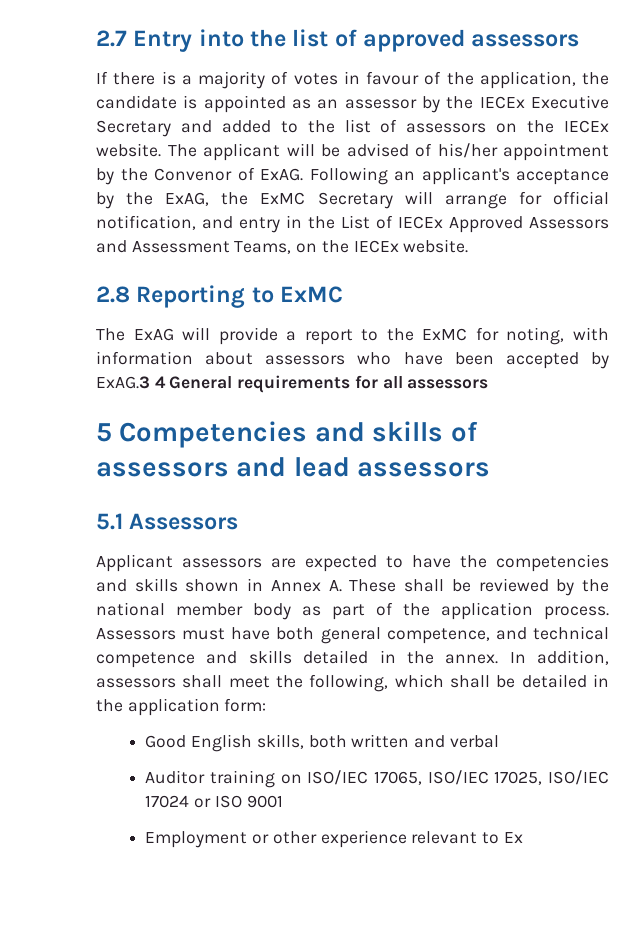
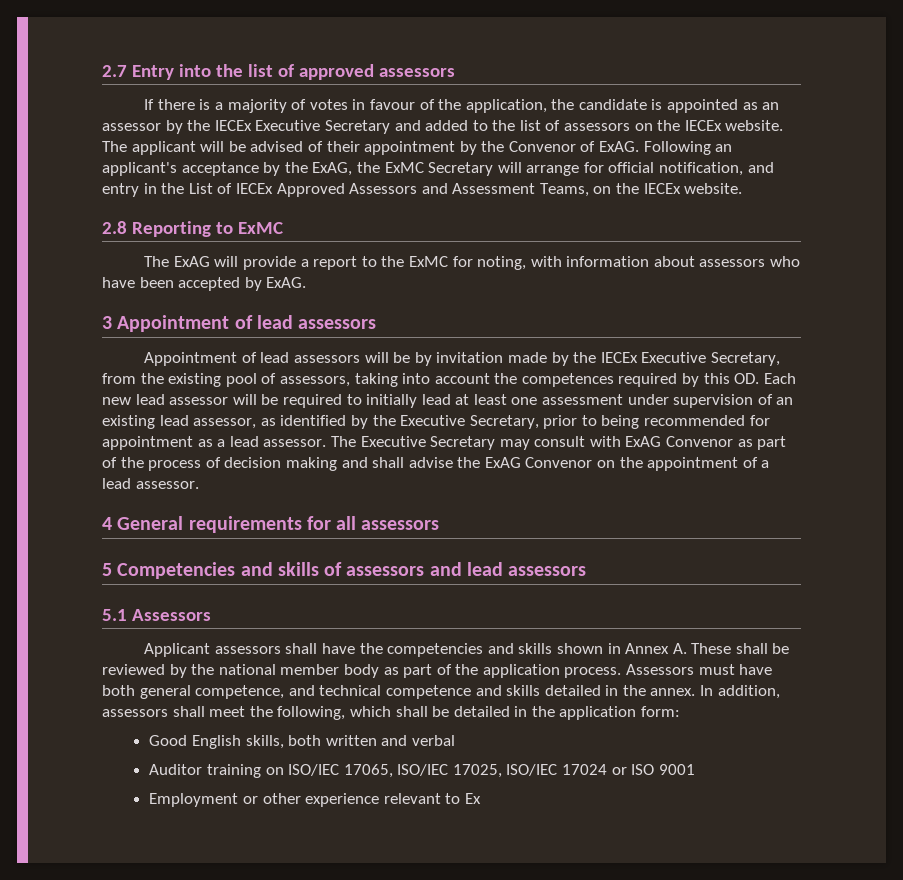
- The applicant will be advised of his/her appointment by the Convenor of ExAG.
+ The applicant will be advised of their appointment by the Convenor of ExAG.
- The ExAG will provide a report to the ExMC for noting, with information about assessors who have been accepted by ExAG.3 4 General requirements for all assessors
+ The ExAG will provide a report to the ExMC for noting, with information about assessors who have been accepted by ExAG.
+ 3 Appointment of lead assessors
+ Appointment of lead assessors will be by invitation made by the IECEx Executive Secretary, from the existing pool of assessors, taking into account the competences required by this OD. Each new lead assessor will be required to initially lead at least one assessment under supervision of an existing lead assessor, as identified by the Executive Secretary, prior to being recommended for appointment as a lead assessor. The Executive Secretary may consult with ExAG Convenor as part of the process of decision making and shall advise the ExAG Convenor on the appointment of a lead assessor.
+ 4 General requirements for all assessors
- Applicant assessors are expected to have the competencies and skills shown in Annex A. These shall be reviewed by the national member body as part of the application process.
+ Applicant assessors shall have the competencies and skills shown in Annex A. These shall be reviewed by the national member body as part of the application process.

